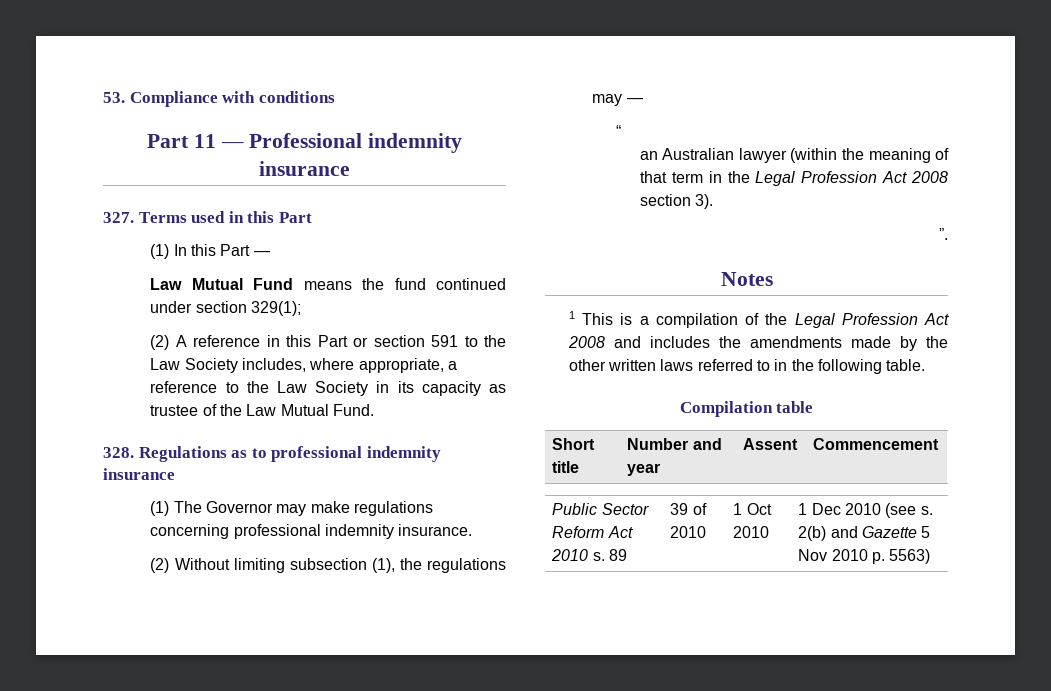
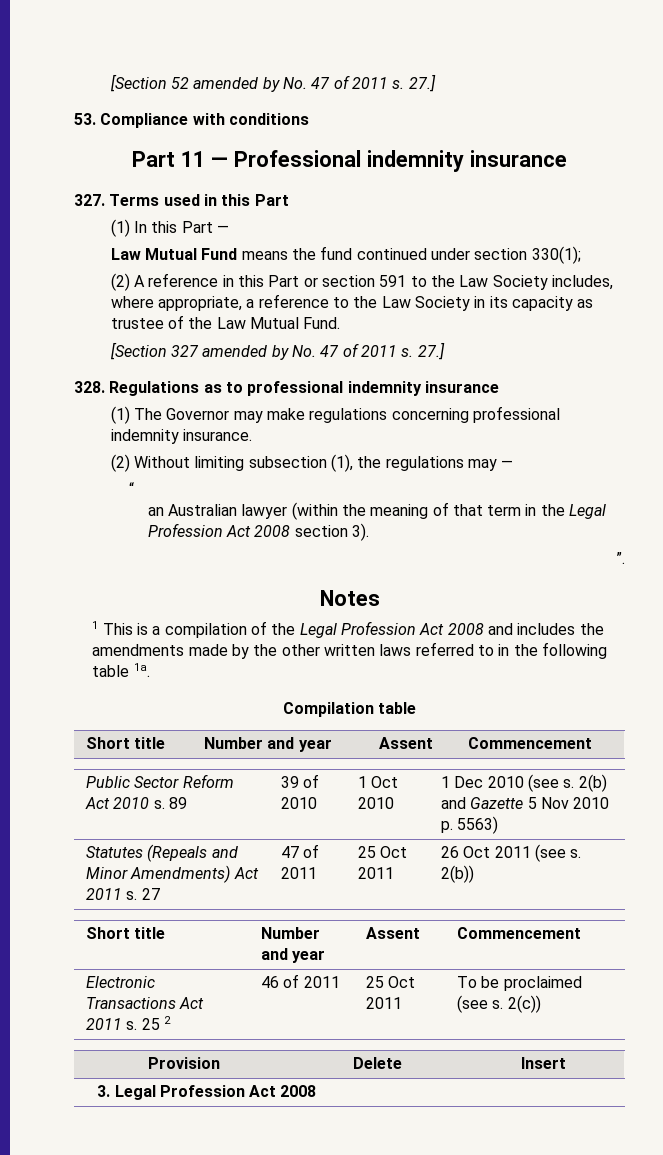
+ [Section 52 amended by No. 47 of 2011 s. 27.]
- Law Mutual Fund means the fund continued under section 329(1);
+ Law Mutual Fund means the fund continued under section 330(1);
+ [Section 327 amended by No. 47 of 2011 s. 27.]
- 1 This is a compilation of the Legal Profession Act 2008 and includes the amendments made by the other written laws referred to in the following table.
+ 1 This is a compilation of the Legal Profession Act 2008 and includes the amendments made by the other written laws referred to in the following table 1a.
+ Statutes (Repeals and Minor Amendments) Act 2011 s. 27 | 47 of 2011 | 25 Oct 2011 | 26 Oct 2011 (see s. 2(b))
+ Short title | Number and year | Assent | Commencement
+ Electronic Transactions Act 2011 s. 25 2 | 46 of 2011 | 25 Oct 2011 | To be proclaimed (see s. 2(c))
+ Provision | Delete | Insert
+ 3. Legal Profession Act 2008

